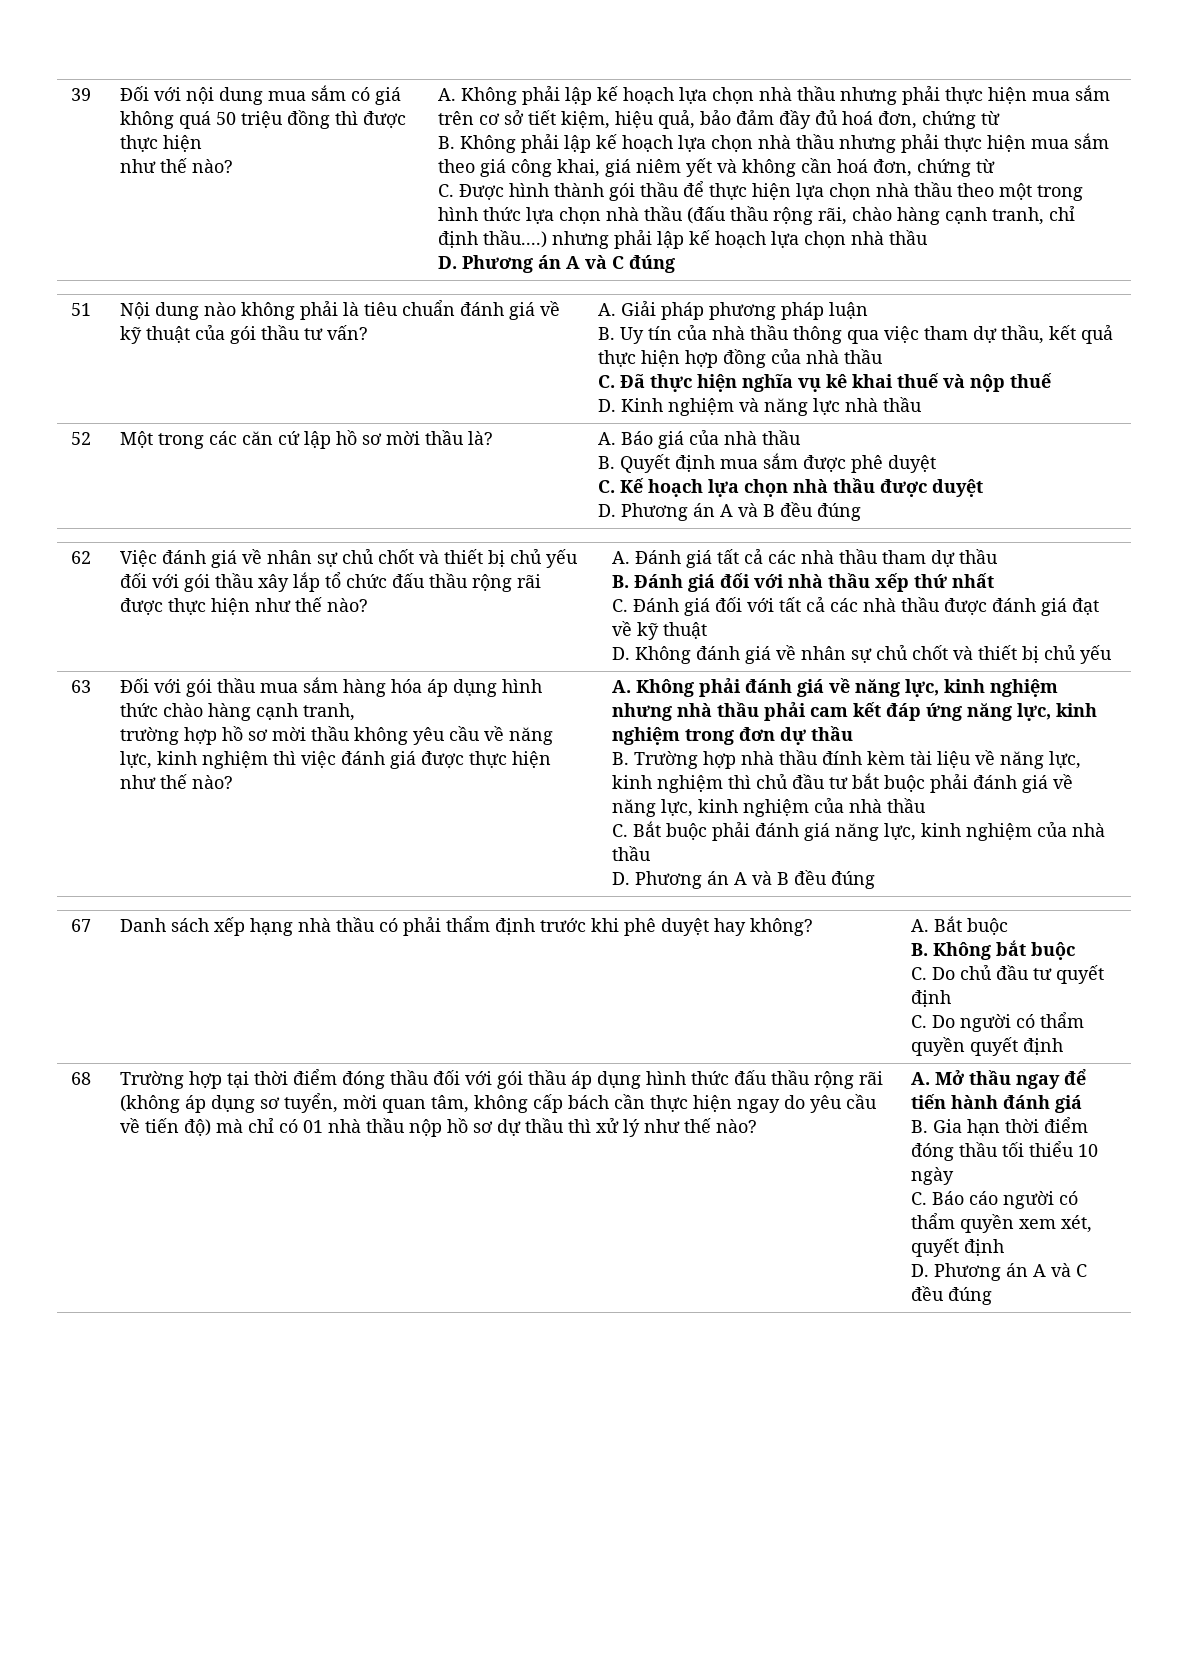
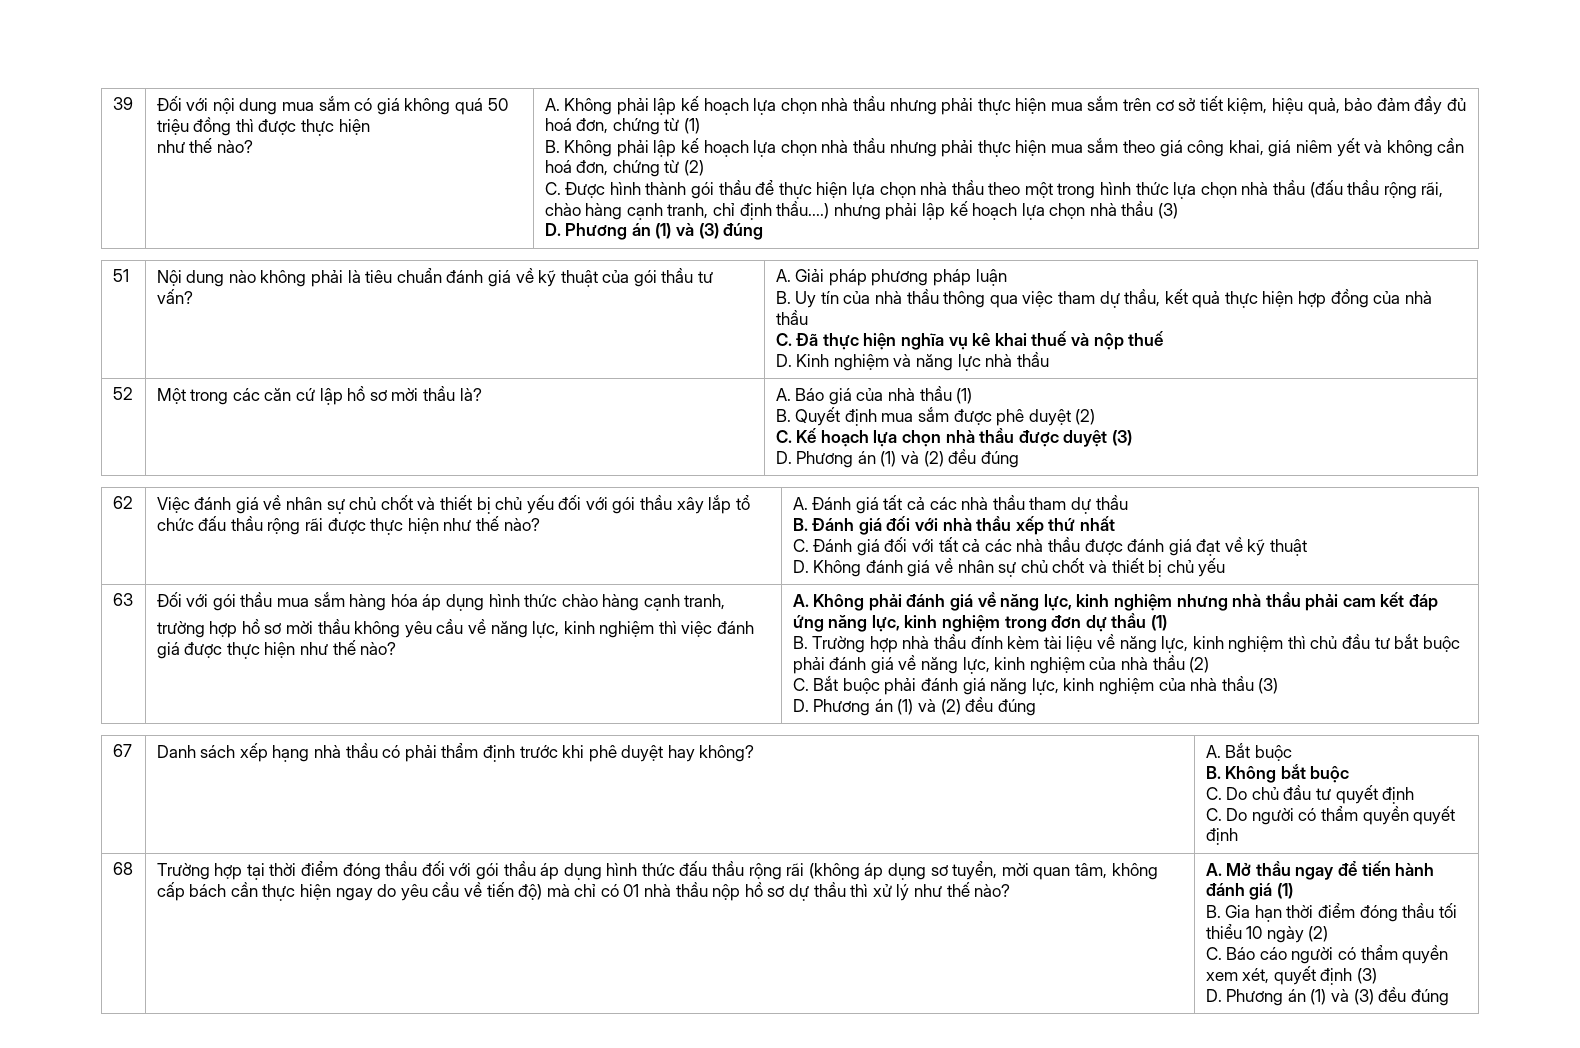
- A. Không phải lập kế hoạch lựa chọn nhà thầu nhưng phải thực hiện mua sắm trên cơ sở tiết kiệm, hiệu quả, bảo đảm đầy đủ hoá đơn, chứng từ
+ A. Không phải lập kế hoạch lựa chọn nhà thầu nhưng phải thực hiện mua sắm trên cơ sở tiết kiệm, hiệu quả, bảo đảm đầy đủ hoá đơn, chứng từ (1)
- B. Không phải lập kế hoạch lựa chọn nhà thầu nhưng phải thực hiện mua sắm theo giá công khai, giá niêm yết và không cần hoá đơn, chứng từ
+ B. Không phải lập kế hoạch lựa chọn nhà thầu nhưng phải thực hiện mua sắm theo giá công khai, giá niêm yết và không cần hoá đơn, chứng từ (2)
- C. Được hình thành gói thầu để thực hiện lựa chọn nhà thầu theo một trong hình thức lựa chọn nhà thầu (đấu thầu rộng rãi, chào hàng cạnh tranh, chỉ định thầu....) nhưng phải lập kế hoạch lựa chọn nhà thầu
- D. Phương án A và C đúng
+ C. Được hình thành gói thầu để thực hiện lựa chọn nhà thầu theo một trong hình thức lựa chọn nhà thầu (đấu thầu rộng rãi, chào hàng cạnh tranh, chỉ định thầu....) nhưng phải lập kế hoạch lựa chọn nhà thầu (3)
+ D. Phương án (1) và (3) đúng
- A. Báo giá của nhà thầu
+ A. Báo giá của nhà thầu (1)
- B. Quyết định mua sắm được phê duyệt
+ B. Quyết định mua sắm được phê duyệt (2)
- C. Kế hoạch lựa chọn nhà thầu được duyệt
- D. Phương án A và B đều đúng
+ C. Kế hoạch lựa chọn nhà thầu được duyệt (3)
+ D. Phương án (1) và (2) đều đúng
- A. Không phải đánh giá về năng lực, kinh nghiệm nhưng nhà thầu phải cam kết đáp ứng năng lực, kinh nghiệm trong đơn dự thầu
+ A. Không phải đánh giá về năng lực, kinh nghiệm nhưng nhà thầu phải cam kết đáp ứng năng lực, kinh nghiệm trong đơn dự thầu (1)
- B. Trường hợp nhà thầu đính kèm tài liệu về năng lực, kinh nghiệm thì chủ đầu tư bắt buộc phải đánh giá về năng lực, kinh nghiệm của nhà thầu
+ B. Trường hợp nhà thầu đính kèm tài liệu về năng lực, kinh nghiệm thì chủ đầu tư bắt buộc phải đánh giá về năng lực, kinh nghiệm của nhà thầu (2)
- C. Bắt buộc phải đánh giá năng lực, kinh nghiệm của nhà thầu
- D. Phương án A và B đều đúng
+ C. Bắt buộc phải đánh giá năng lực, kinh nghiệm của nhà thầu (3)
+ D. Phương án (1) và (2) đều đúng
- A. Mở thầu ngay để tiến hành đánh giá
+ A. Mở thầu ngay để tiến hành đánh giá (1)
- B. Gia hạn thời điểm đóng thầu tối thiểu 10 ngày
+ B. Gia hạn thời điểm đóng thầu tối thiểu 10 ngày (2)
- C. Báo cáo người có thẩm quyền xem xét, quyết định
- D. Phương án A và C đều đúng
+ C. Báo cáo người có thẩm quyền xem xét, quyết định (3)
+ D. Phương án (1) và (3) đều đúng

